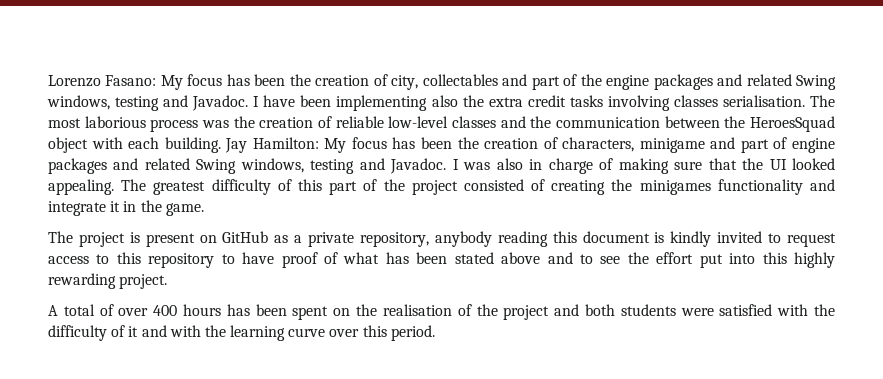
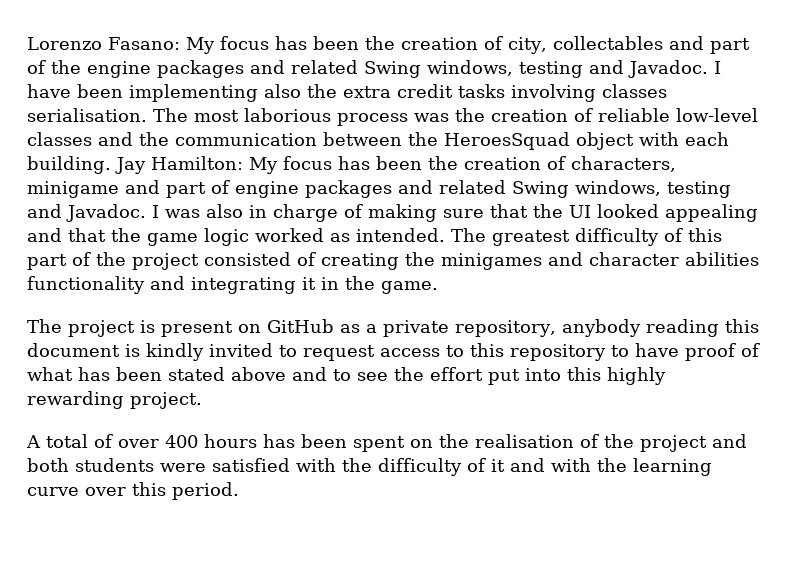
- I was also in charge of making sure that the UI looked appealing.
+ I was also in charge of making sure that the UI looked appealing and that the game logic worked as intended.
- The greatest difficulty of this part of the project consisted of creating the minigames functionality and integrate it in the game.
+ The greatest difficulty of this part of the project consisted of creating the minigames and character abilities functionality and integrating it in the game.

